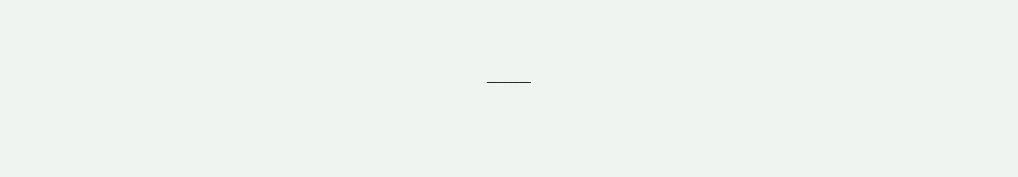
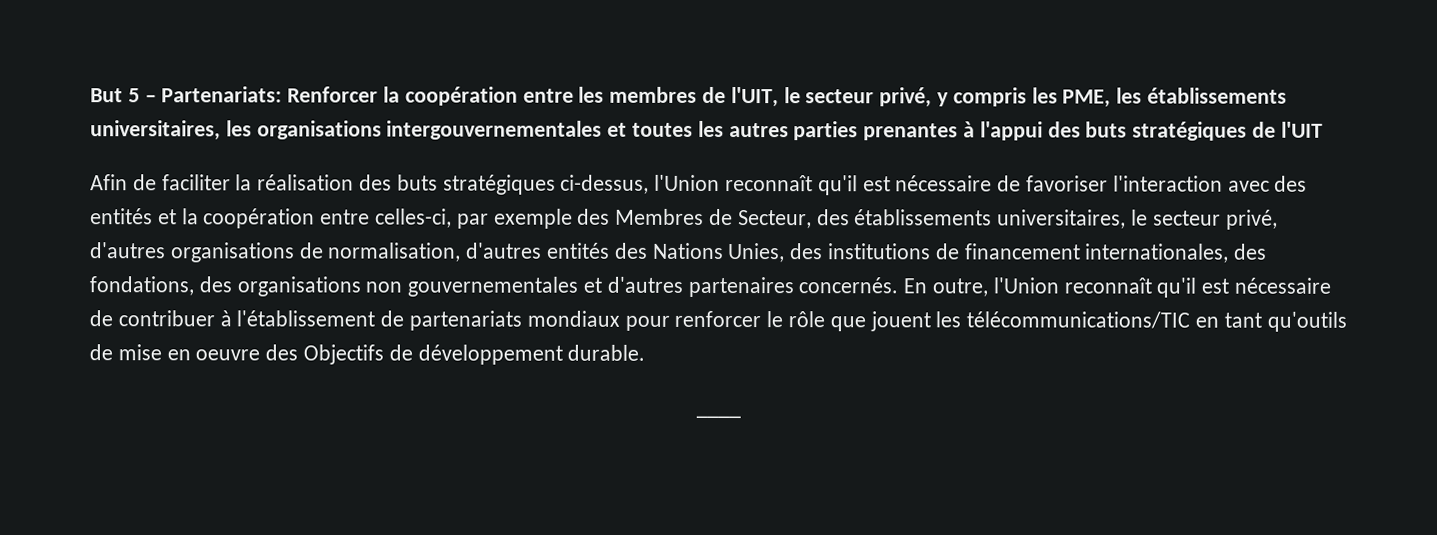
+ But 5 – Partenariats: Renforcer la coopération entre les membres de l'UIT, le secteur privé, y compris les PME, les établissements universitaires, les organisations intergouvernementales et toutes les autres parties prenantes à l'appui des buts stratégiques de l'UIT
+ Afin de faciliter la réalisation des buts stratégiques ci-dessus, l'Union reconnaît qu'il est nécessaire de favoriser l'interaction avec des entités et la coopération entre celles-ci, par exemple des Membres de Secteur, des établissements universitaires, le secteur privé, d'autres organisations de normalisation, d'autres entités des Nations Unies, des institutions de financement internationales, des fondations, des organisations non gouvernementales et d'autres partenaires concernés. En outre, l'Union reconnaît qu'il est nécessaire de contribuer à l'établissement de partenariats mondiaux pour renforcer le rôle que jouent les télécommunications/TIC en tant qu'outils de mise en oeuvre des Objectifs de développement durable.

